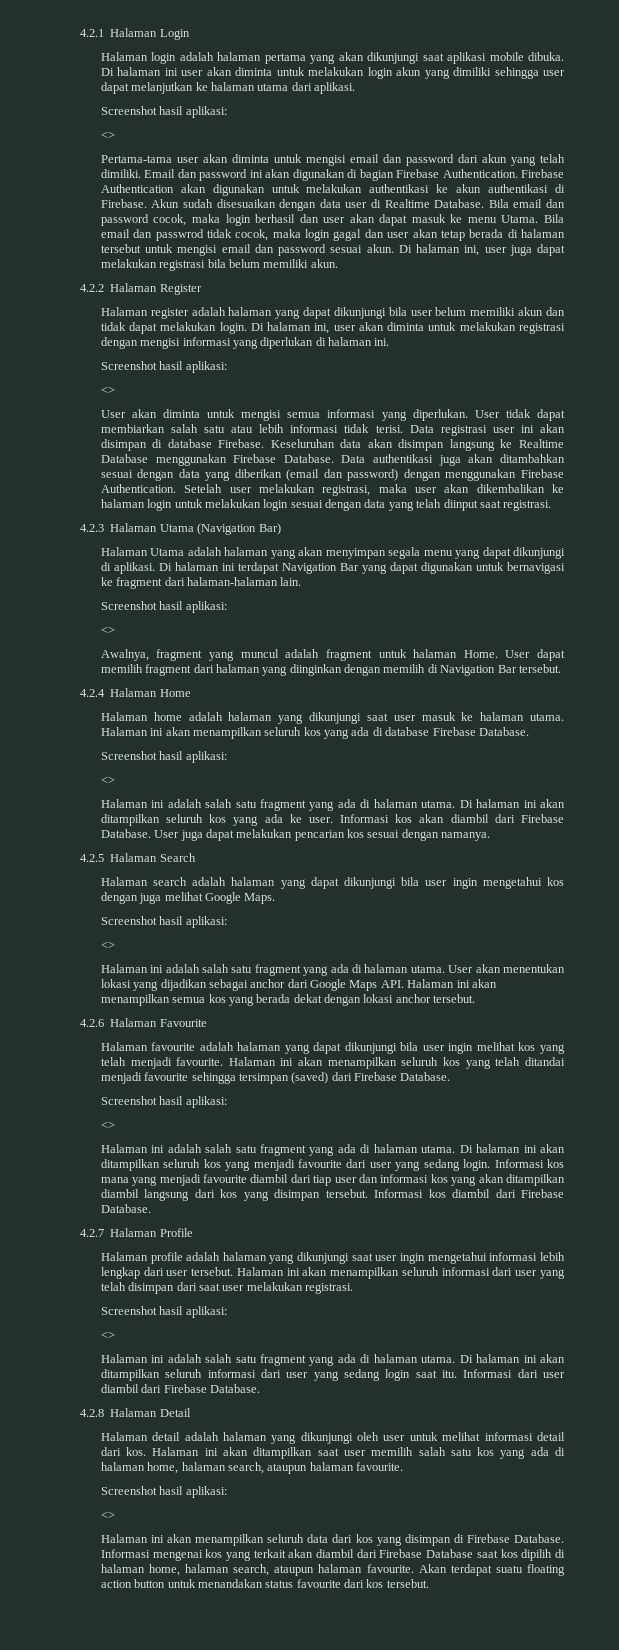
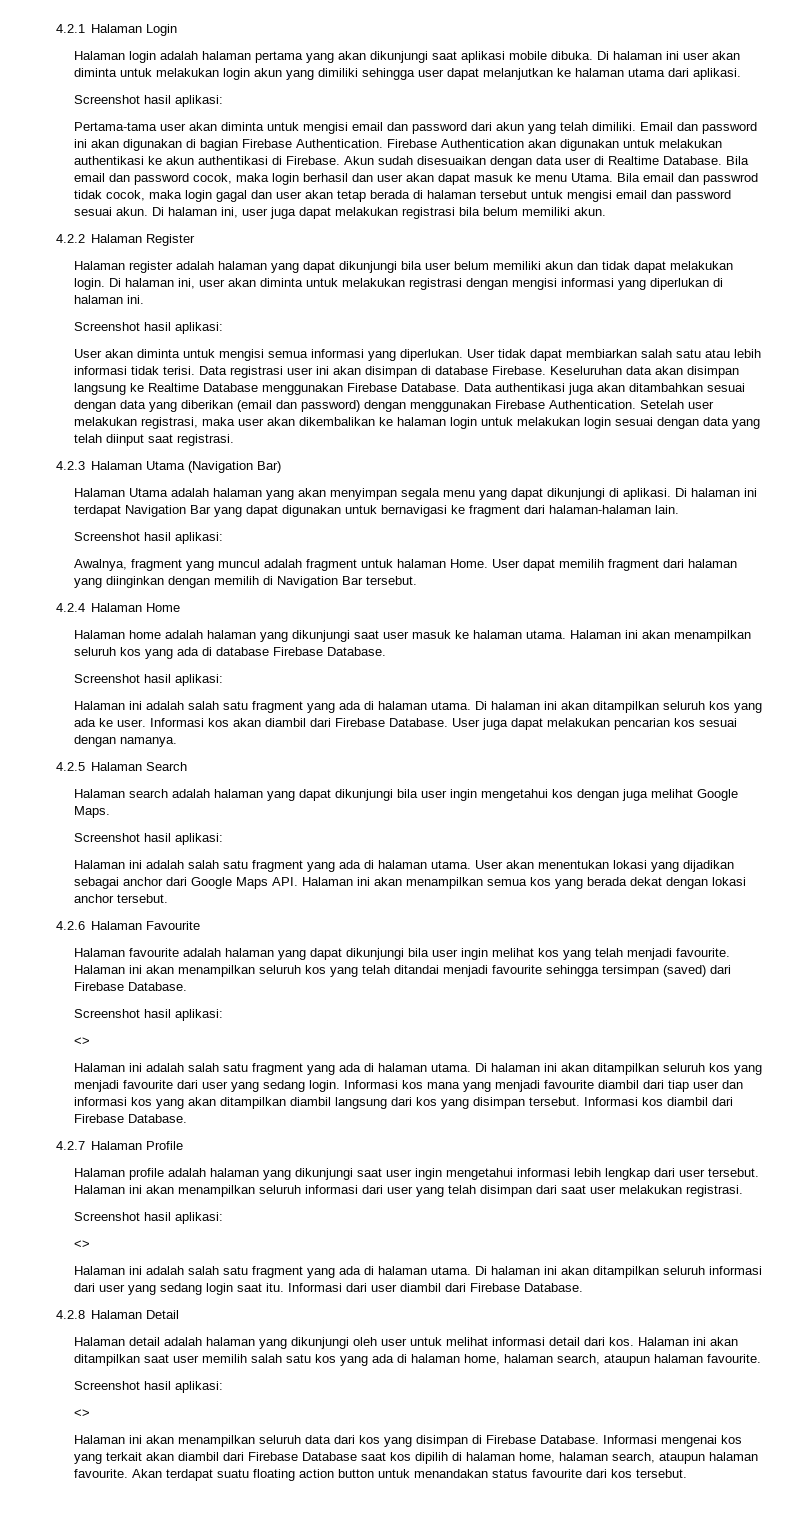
  Di halaman ini user akan diminta untuk melakukan login akun yang dimiliki sehingga user dapat melanjutkan ke halaman utama dari aplikasi.
  Screenshot hasil aplikasi:
- <>
  Di halaman ini, user akan diminta untuk melakukan registrasi dengan mengisi informasi yang diperlukan di halaman ini.
  Screenshot hasil aplikasi:
- <>
  Di halaman ini terdapat Navigation Bar yang dapat digunakan untuk bernavigasi ke fragment dari halaman-halaman lain.
  Screenshot hasil aplikasi:
- <>
  Halaman ini akan menampilkan seluruh kos yang ada di database Firebase Database.
  Screenshot hasil aplikasi:
- <>
  Halaman search adalah halaman yang dapat dikunjungi bila user ingin mengetahui kos dengan juga melihat Google Maps.
  Screenshot hasil aplikasi:
- <>

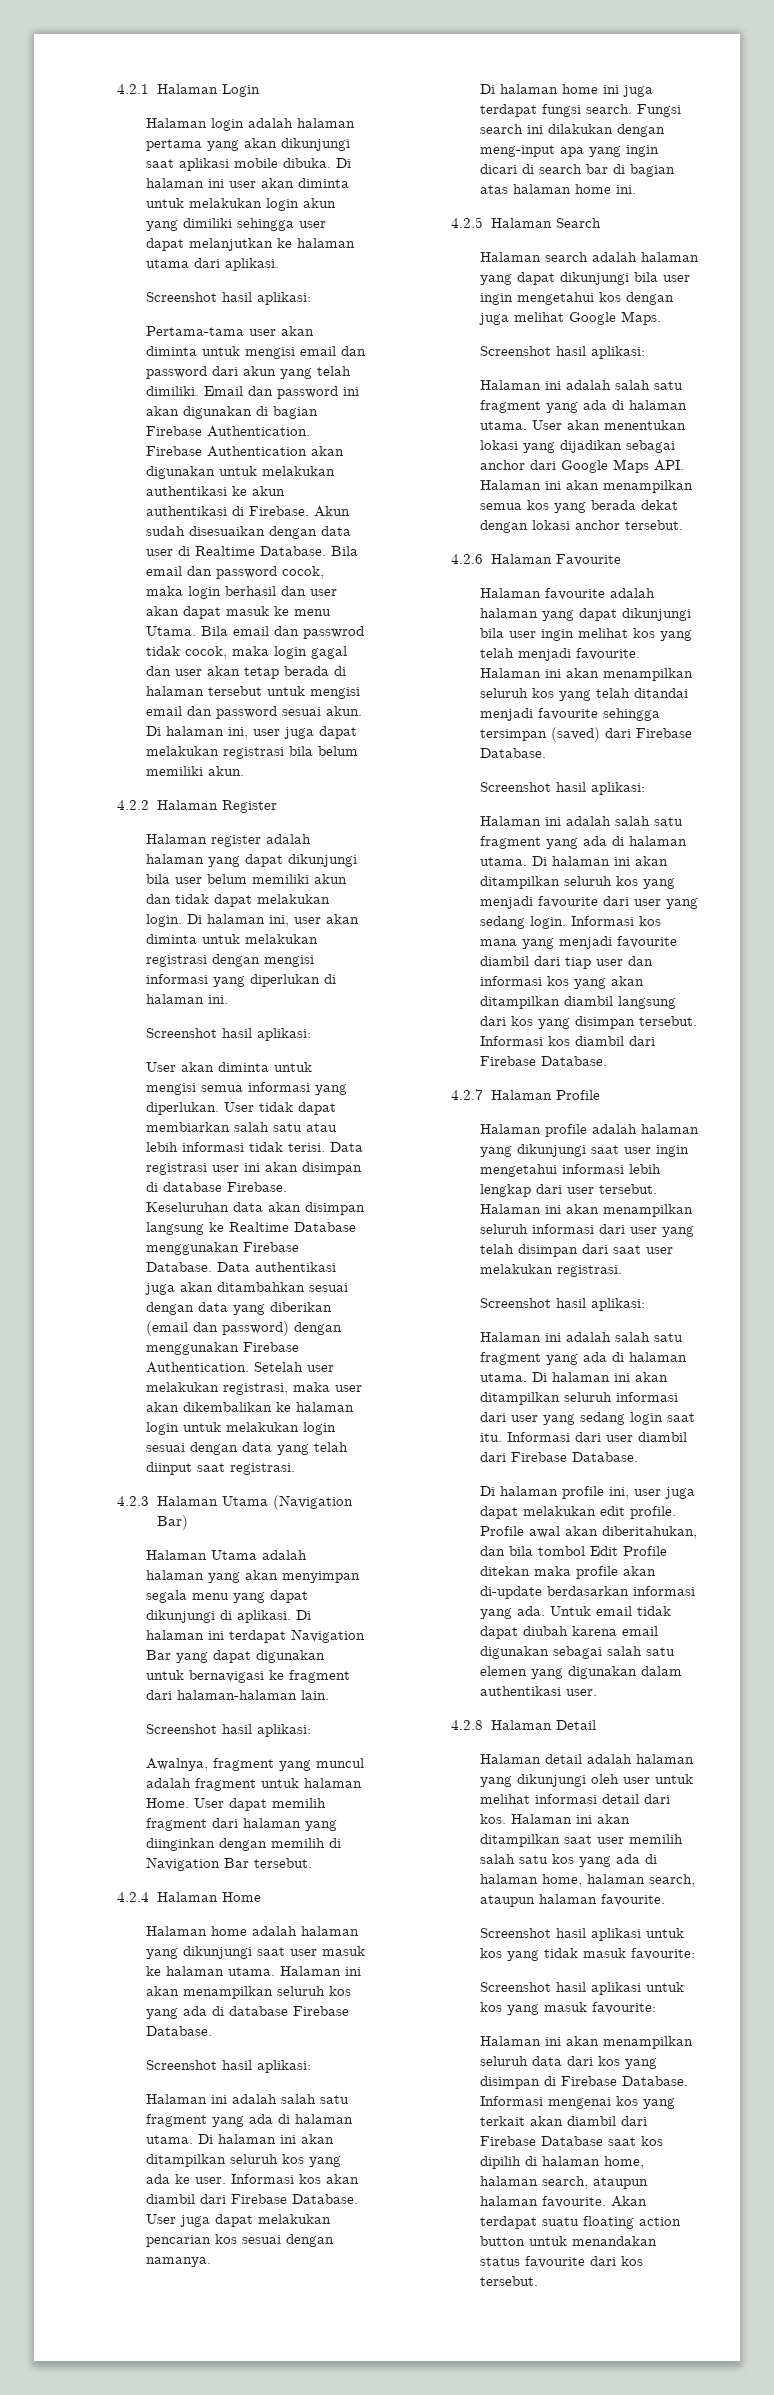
+ Di halaman home ini juga terdapat fungsi search. Fungsi search ini dilakukan dengan meng-input apa yang ingin dicari di search bar di bagian atas halaman home ini.
  Halaman ini akan menampilkan seluruh kos yang telah ditandai menjadi favourite sehingga tersimpan (saved) dari Firebase Database.
  Screenshot hasil aplikasi:
- <>
  Halaman ini akan menampilkan seluruh informasi dari user yang telah disimpan dari saat user melakukan registrasi.
  Screenshot hasil aplikasi:
- <>
+ Di halaman profile ini, user juga dapat melakukan edit profile. Profile awal akan diberitahukan, dan bila tombol Edit Profile ditekan maka profile akan di-update berdasarkan informasi yang ada. Untuk email tidak dapat diubah karena email digunakan sebagai salah satu elemen yang digunakan dalam authentikasi user.
  Halaman ini akan ditampilkan saat user memilih salah satu kos yang ada di halaman home, halaman search, ataupun halaman favourite.
- Screenshot hasil aplikasi:
- <>
+ Screenshot hasil aplikasi untuk kos yang tidak masuk favourite:
+ Screenshot hasil aplikasi untuk kos yang masuk favourite:

